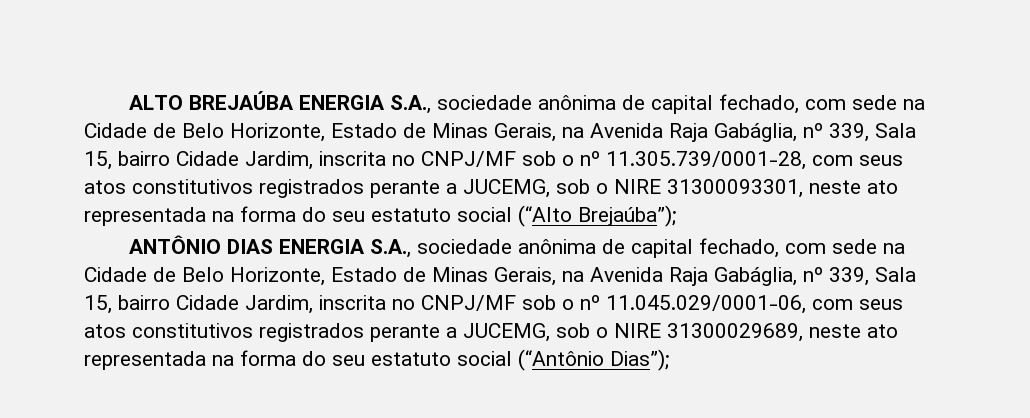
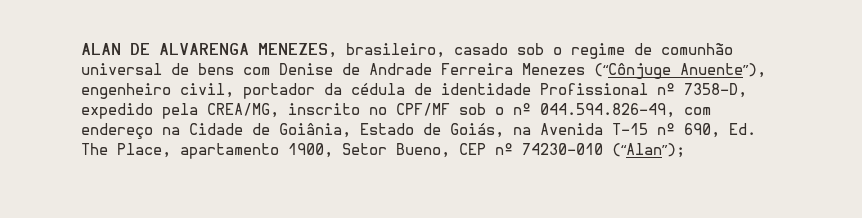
- ALTO BREJAÚBA ENERGIA S.A., sociedade anônima de capital fechado, com sede na Cidade de Belo Horizonte, Estado de Minas Gerais, na Avenida Raja Gabáglia, nº 339, Sala 15, bairro Cidade Jardim, inscrita no CNPJ/MF sob o nº 11.305.739/0001-28, com seus atos constitutivos registrados perante a JUCEMG, sob o NIRE 31300093301, neste ato representada na forma do seu estatuto social (“Alto Brejaúba”);
- ANTÔNIO DIAS ENERGIA S.A., sociedade anônima de capital fechado, com sede na Cidade de Belo Horizonte, Estado de Minas Gerais, na Avenida Raja Gabáglia, nº 339, Sala 15, bairro Cidade Jardim, inscrita no CNPJ/MF sob o nº 11.045.029/0001-06, com seus atos constitutivos registrados perante a JUCEMG, sob o NIRE 31300029689, neste ato representada na forma do seu estatuto social (“Antônio Dias”);
+ ALAN DE ALVARENGA MENEZES, brasileiro, casado sob o regime de comunhão universal de bens com Denise de Andrade Ferreira Menezes (“Cônjuge Anuente”), engenheiro civil, portador da cédula de identidade Profissional nº 7358-D, expedido pela CREA/MG, inscrito no CPF/MF sob o nº 044.594.826-49, com endereço na Cidade de Goiânia, Estado de Goiás, na Avenida T-15 nº 690, Ed. The Place, apartamento 1900, Setor Bueno, CEP nº 74230-010 (“Alan”);

